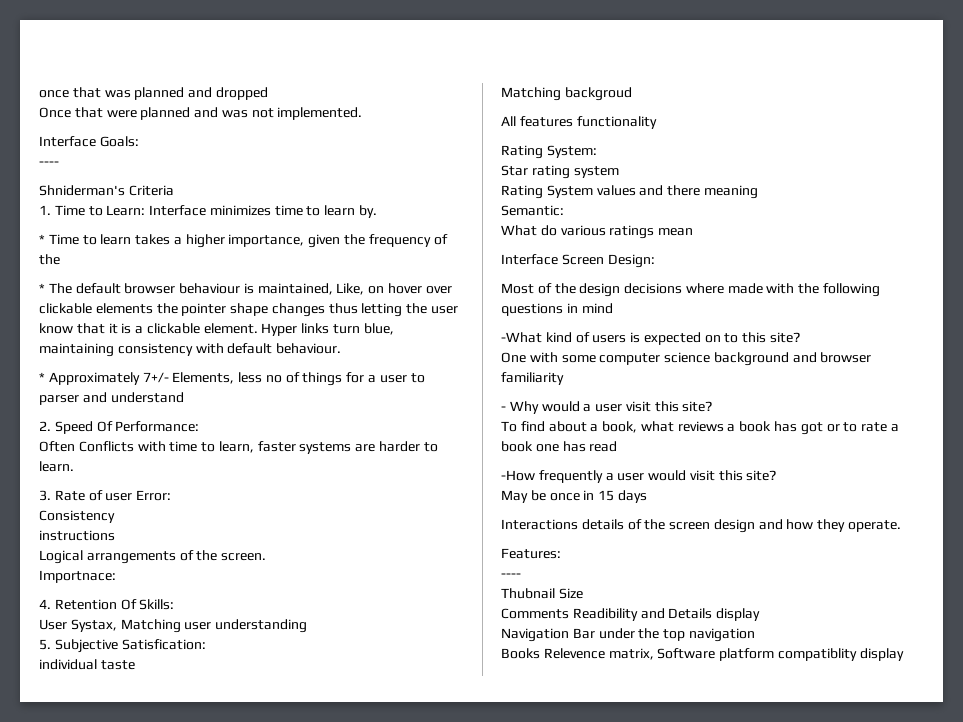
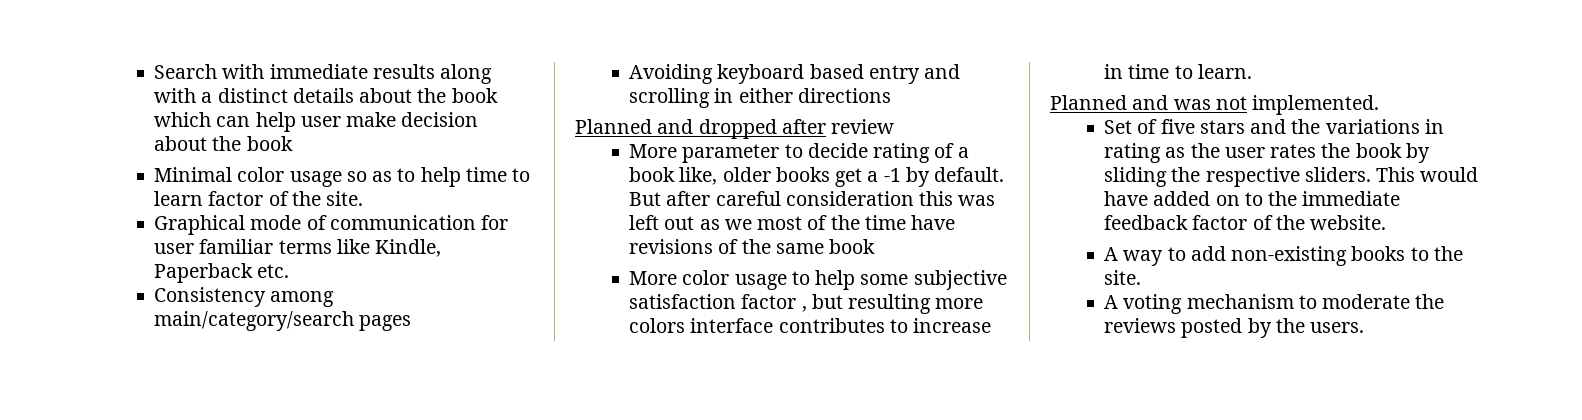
- once that was planned and dropped
- Once that were planned and was not implemented.
- Interface Goals:
- ----
- Shniderman's Criteria
- 1. Time to Learn: Interface minimizes time to learn by.
- * Time to learn takes a higher importance, given the frequency of the
- * The default browser behaviour is maintained, Like, on hover over clickable elements the pointer shape changes thus letting the user know that it is a clickable element. Hyper links turn blue, maintaining consistency with default behaviour.
- * Approximately 7+/- Elements, less no of things for a user to parser and understand
- 2. Speed Of Performance:
- Often Conflicts with time to learn, faster systems are harder to learn.
- 3. Rate of user Error:
- Consistency
- instructions
- Logical arrangements of the screen.
- Importnace:
- 4. Retention Of Skills:
- User Systax, Matching user understanding
- 5. Subjective Satisfication:
- individual taste
- Matching backgroud
- All features functionality
- Rating System:
- Star rating system
- Rating System values and there meaning
- Semantic:
- What do various ratings mean
- Interface Screen Design:
- Most of the design decisions where made with the following questions in mind
- -What kind of users is expected on to this site?
- One with some computer science background and browser familiarity
- - Why would a user visit this site?
- To find about a book, what reviews a book has got or to rate a book one has read
- -How frequently a user would visit this site?
- May be once in 15 days
- Interactions details of the screen design and how they operate.
- Features:
- ----
- Thubnail Size
- Comments Readibility and Details display
- Navigation Bar under the top navigation
- Books Relevence matrix, Software platform compatiblity display
+ Search with immediate results along with a distinct details about the book which can help user make decision about the book
+ Minimal color usage so as to help time to learn factor of the site.
+ Graphical mode of communication for user familiar terms like Kindle, Paperback etc.
+ Consistency among main/category/search pages
+ Avoiding keyboard based entry and scrolling in either directions
+ Planned and dropped after review
+ More parameter to decide rating of a book like, older books get a -1 by default. But after careful consideration this was left out as we most of the time have revisions of the same book
+ More color usage to help some subjective satisfaction factor , but resulting more colors interface contributes to increase in time to learn.
+ Planned and was not implemented.
+ Set of five stars and the variations in rating as the user rates the book by sliding the respective sliders. This would have added on to the immediate feedback factor of the website.
+ A way to add non-existing books to the site.
+ A voting mechanism to moderate the reviews posted by the users.

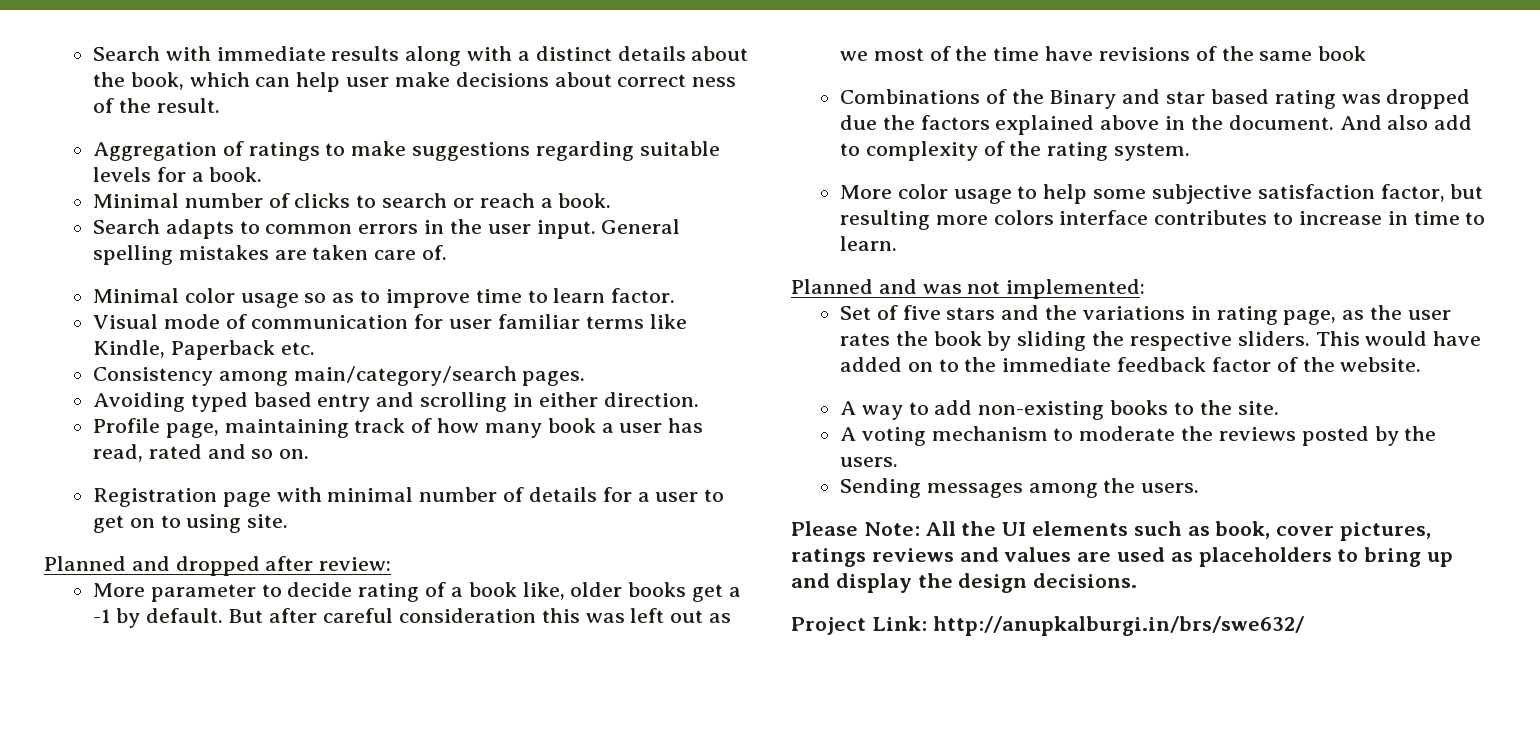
- Search with immediate results along with a distinct details about the book which can help user make decision about the book
+ Search with immediate results along with a distinct details about the book, which can help user make decisions about correct ness of the result.
+ Aggregation of ratings to make suggestions regarding suitable levels for a book.
+ Minimal number of clicks to search or reach a book.
+ Search adapts to common errors in the user input. General spelling mistakes are taken care of.
- Minimal color usage so as to help time to learn factor of the site.
- Graphical mode of communication for user familiar terms like Kindle, Paperback etc.
+ Minimal color usage so as to improve time to learn factor.
+ Visual mode of communication for user familiar terms like Kindle, Paperback etc.
- Consistency among main/category/search pages
+ Consistency among main/category/search pages.
- Avoiding keyboard based entry and scrolling in either directions
+ Avoiding typed based entry and scrolling in either direction.
+ Profile page, maintaining track of how many book a user has read, rated and so on.
+ Registration page with minimal number of details for a user to get on to using site.
- Planned and dropped after review
+ Planned and dropped after review:
+ Combinations of the Binary and star based rating was dropped due the factors explained above in the document. And also add to complexity of the rating system.
- More color usage to help some subjective satisfaction factor , but resulting more colors interface contributes to increase in time to learn.
+ More color usage to help some subjective satisfaction factor, but resulting more colors interface contributes to increase in time to learn.
- Planned and was not implemented.
+ Planned and was not implemented:
- Set of five stars and the variations in rating as the user rates the book by sliding the respective sliders.
+ Set of five stars and the variations in rating page, as the user rates the book by sliding the respective sliders.
+ Sending messages among the users.
+ Please Note: All the UI elements such as book, cover pictures, ratings reviews and values are used as placeholders to bring up and display the design decisions.
+ Project Link: http://anupkalburgi.in/brs/swe632/

